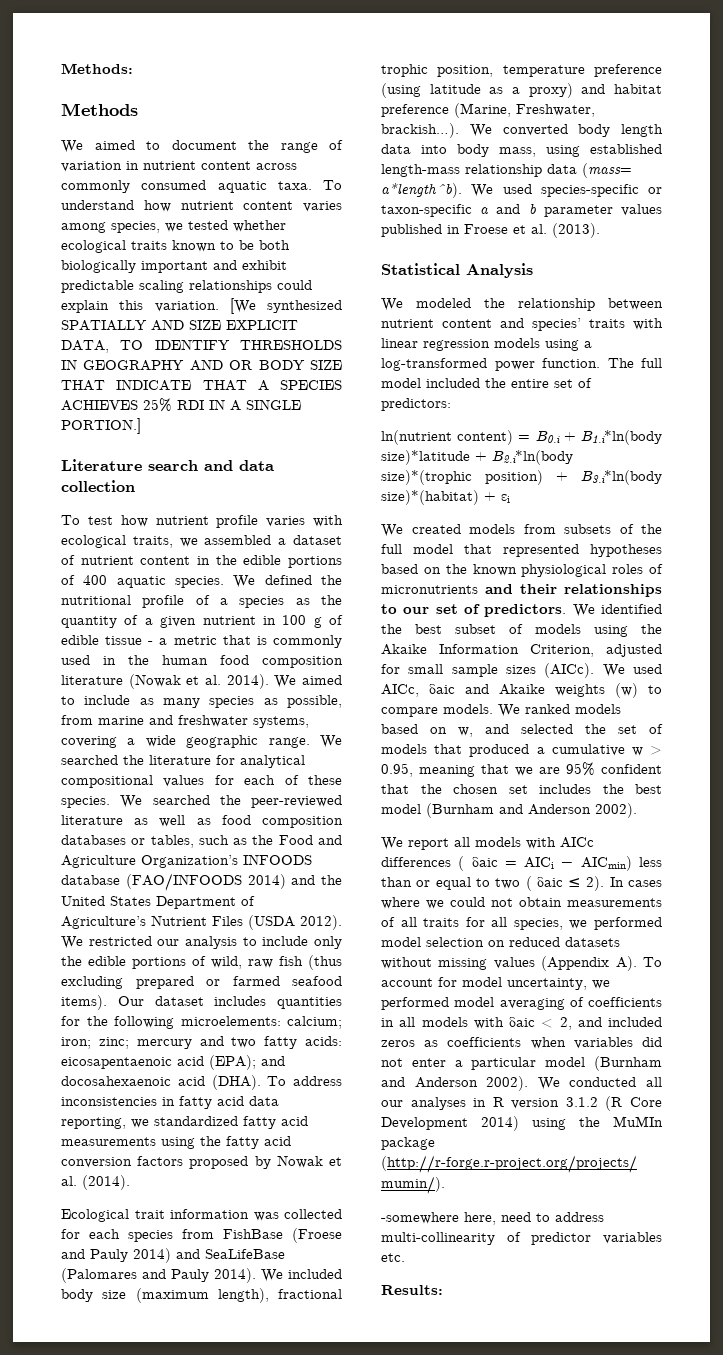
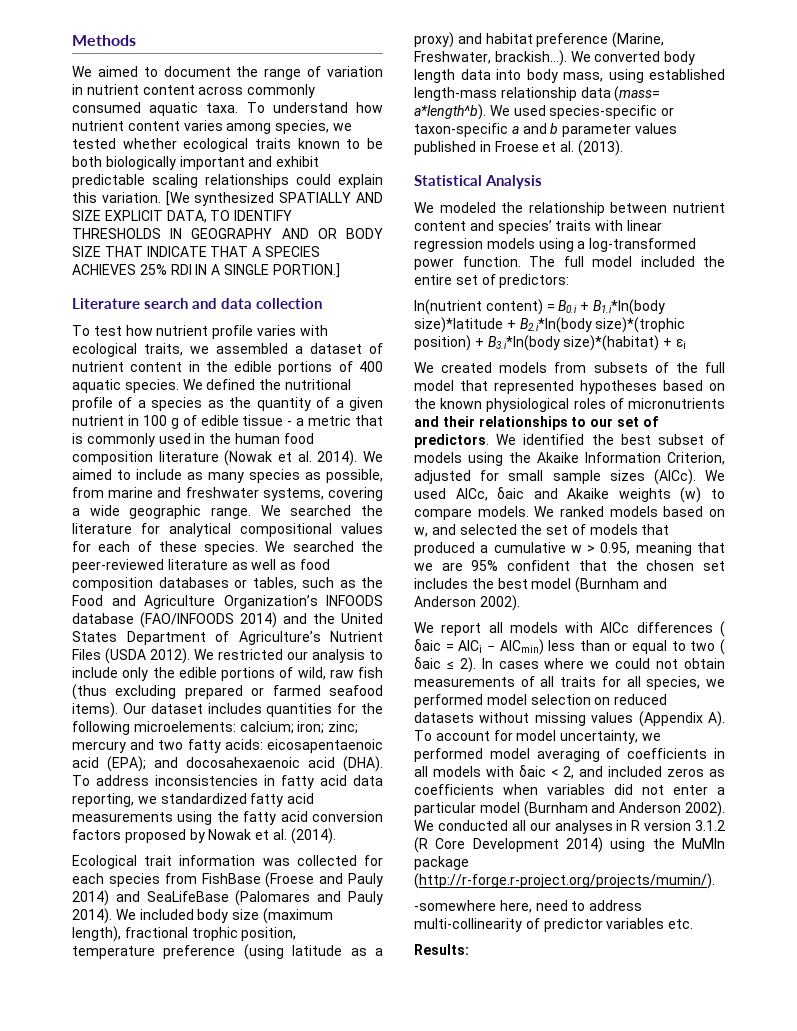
- Methods:

